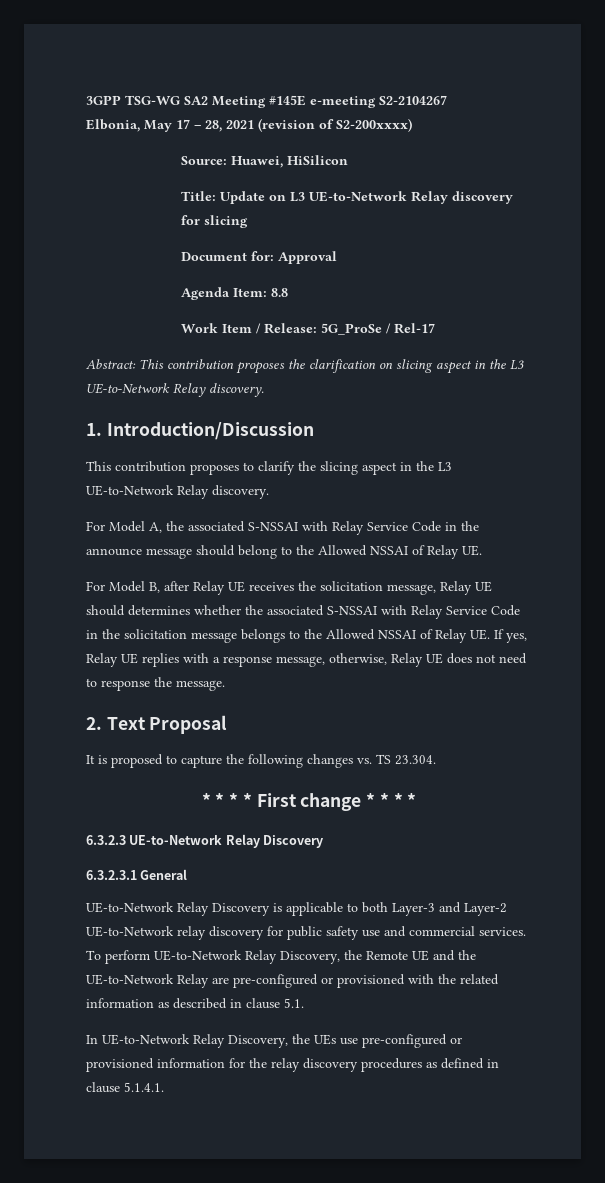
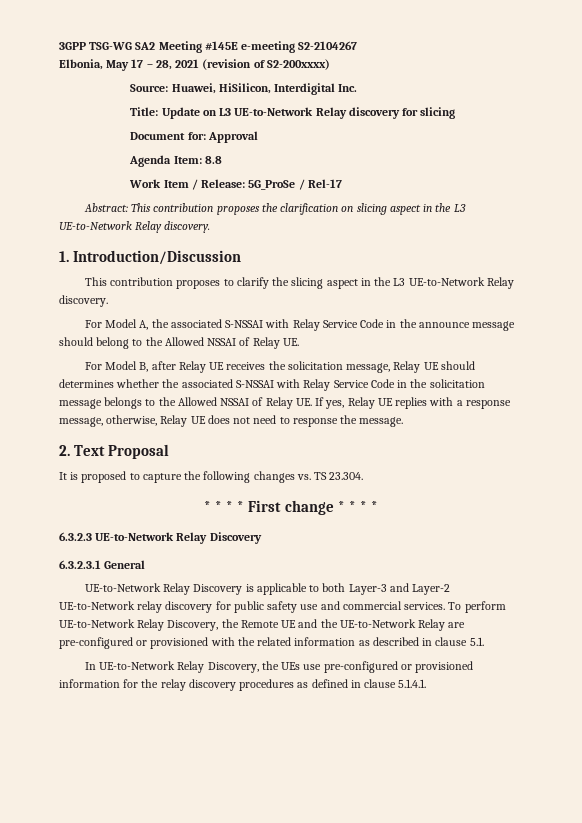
- Source: Huawei, HiSilicon
+ Source: Huawei, HiSilicon, Interdigital Inc.

